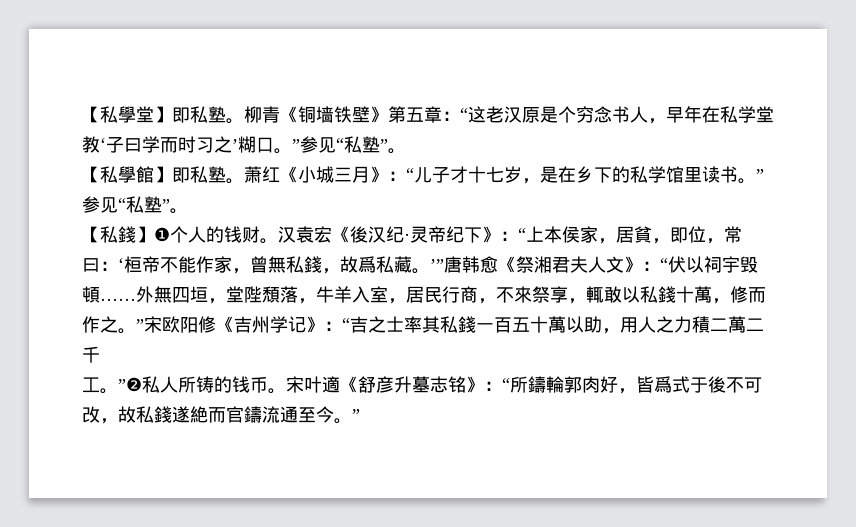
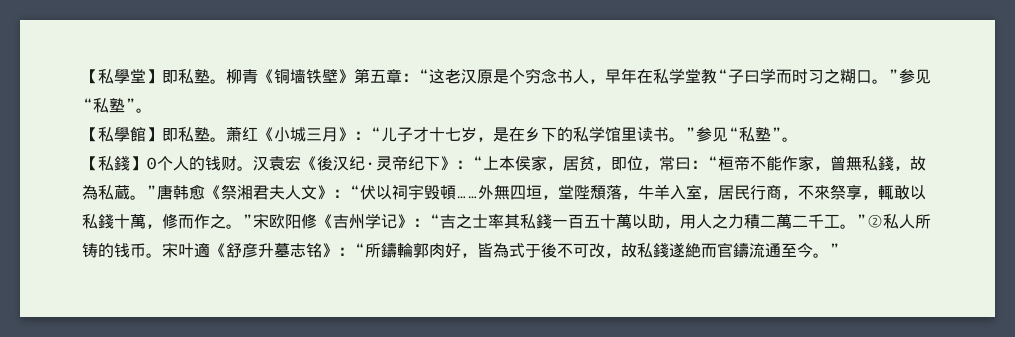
- 柳青《铜墙铁壁》第五章：“这老汉原是个穷念书人，早年在私学堂教‘子曰学而时习之’糊口。”参见“私塾”。
+ 柳青《铜墙铁壁》第五章：“这老汉原是个穷念书人，早年在私学堂教“子曰学而时习之糊口。”参见“私塾”。
- 【私錢】❶个人的钱财。
+ 【私錢】0个人的钱财。
- 汉袁宏《後汉纪·灵帝纪下》：“上本侯家，居貧，即位，常曰：‘桓帝不能作家，曾無私錢，故爲私藏。’”唐韩愈《祭湘君夫人文》：“伏以祠宇毁頓……
+ 汉袁宏《後汉纪·灵帝纪下》：“上本侯家，居贫，即位，常曰：“桓帝不能作家，曾無私錢，故為私蔵。”唐韩愈《祭湘君夫人文》：“伏以祠宇毁頓……
- 外無四垣，堂陛頹落，牛羊入室，居民行商，不來祭享，輒敢以私錢十萬，修而作之。”宋欧阳修《吉州学记》：“吉之士率其私錢一百五十萬以助，用人之力積二萬二千
- 工。”❷私人所铸的钱币。
+ 外無四垣，堂陛頹落，牛羊入室，居民行商，不來祭享，輒敢以私錢十萬，修而作之。”宋欧阳修《吉州学记》：“吉之士率其私錢一百五十萬以助，用人之力積二萬二千工。”②私人所铸的钱币。
- 宋叶適《舒彦升墓志铭》：“所鑄輪郭肉好，皆爲式于後不可改，故私錢遂絶而官鑄流通至今。”
+ 宋叶適《舒彦升墓志铭》：“所鑄輪郭肉好，皆為式于後不可改，故私錢遂絶而官鑄流通至今。”

